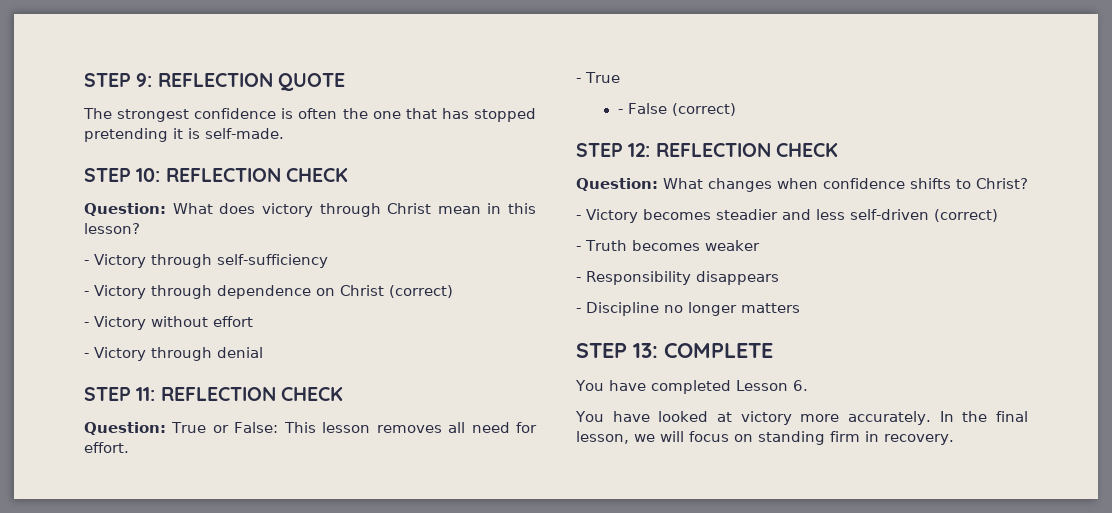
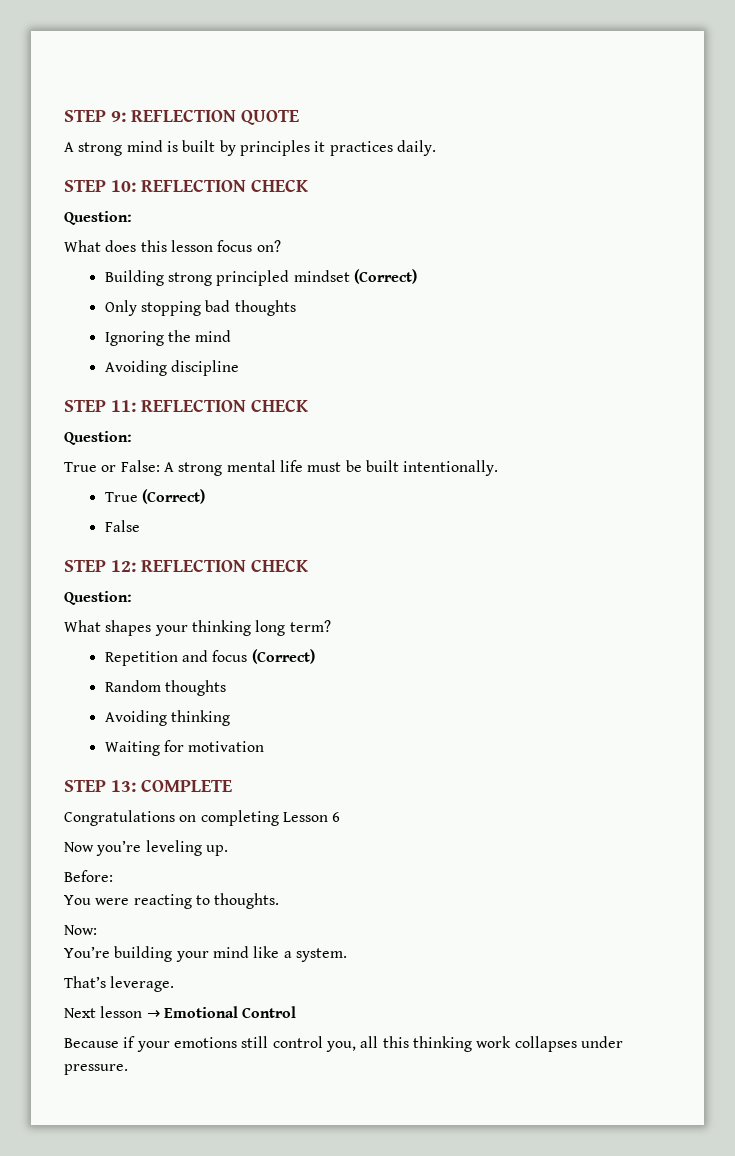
- The strongest confidence is often the one that has stopped pretending it is self-made.
+ A strong mind is built by principles it practices daily.
  STEP 10: REFLECTION CHECK
- Question: What does victory through Christ mean in this lesson?
- - Victory through self-sufficiency
- - Victory through dependence on Christ (correct)
- - Victory without effort
- - Victory through denial
+ Question:
+ What does this lesson focus on?
+ Building strong principled mindset (Correct)
+ Only stopping bad thoughts
+ Ignoring the mind
+ Avoiding discipline
  STEP 11: REFLECTION CHECK
- Question: True or False: This lesson removes all need for effort.
- - True
- - False (correct)
+ Question:
+ True or False: A strong mental life must be built intentionally.
+ True (Correct)
+ False
  STEP 12: REFLECTION CHECK
- Question: What changes when confidence shifts to Christ?
- - Victory becomes steadier and less self-driven (correct)
- - Truth becomes weaker
- - Responsibility disappears
- - Discipline no longer matters
+ Question:
+ What shapes your thinking long term?
+ Repetition and focus (Correct)
+ Random thoughts
+ Avoiding thinking
+ Waiting for motivation
  STEP 13: COMPLETE
- You have completed Lesson 6.
- You have looked at victory more accurately. In the final lesson, we will focus on standing firm in recovery.
+ Congratulations on completing Lesson 6
+ Now you’re leveling up.
+ Before:
+ You were reacting to thoughts.
+ Now:
+ You’re building your mind like a system.
+ That’s leverage.
+ Next lesson → Emotional Control
+ Because if your emotions still control you, all this thinking work collapses under pressure.

